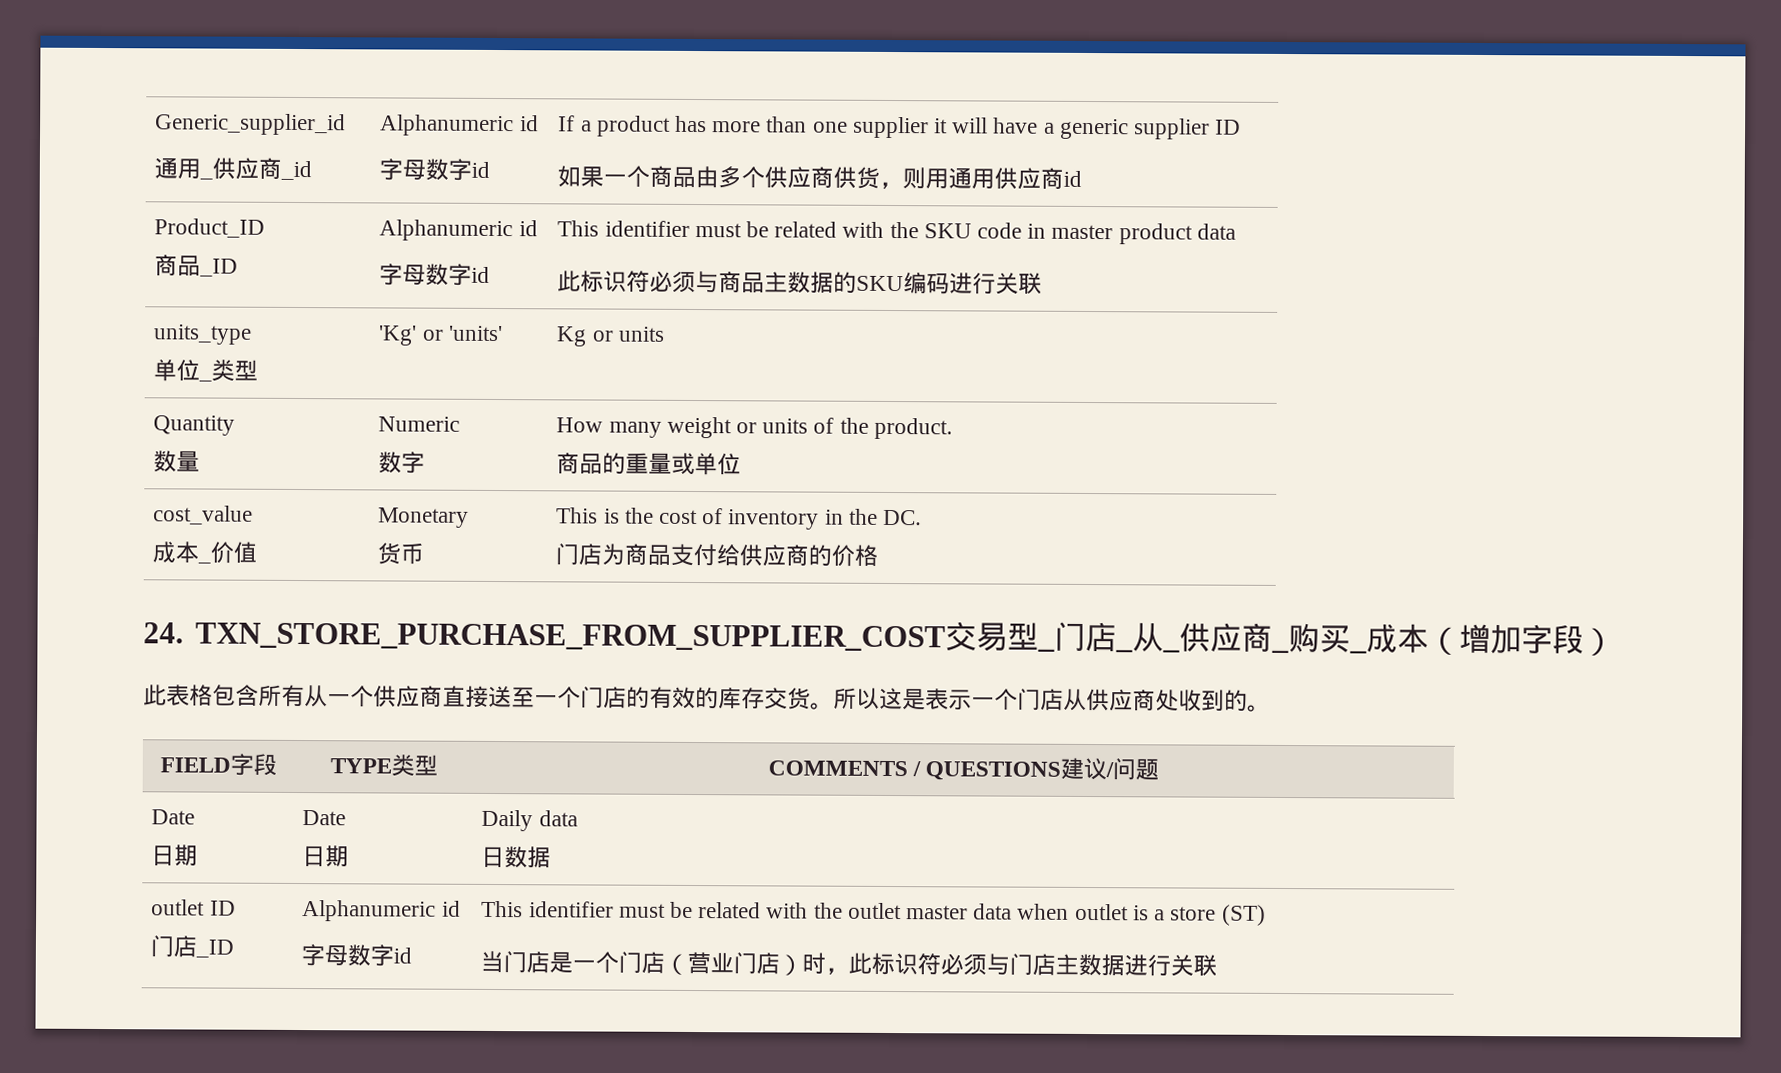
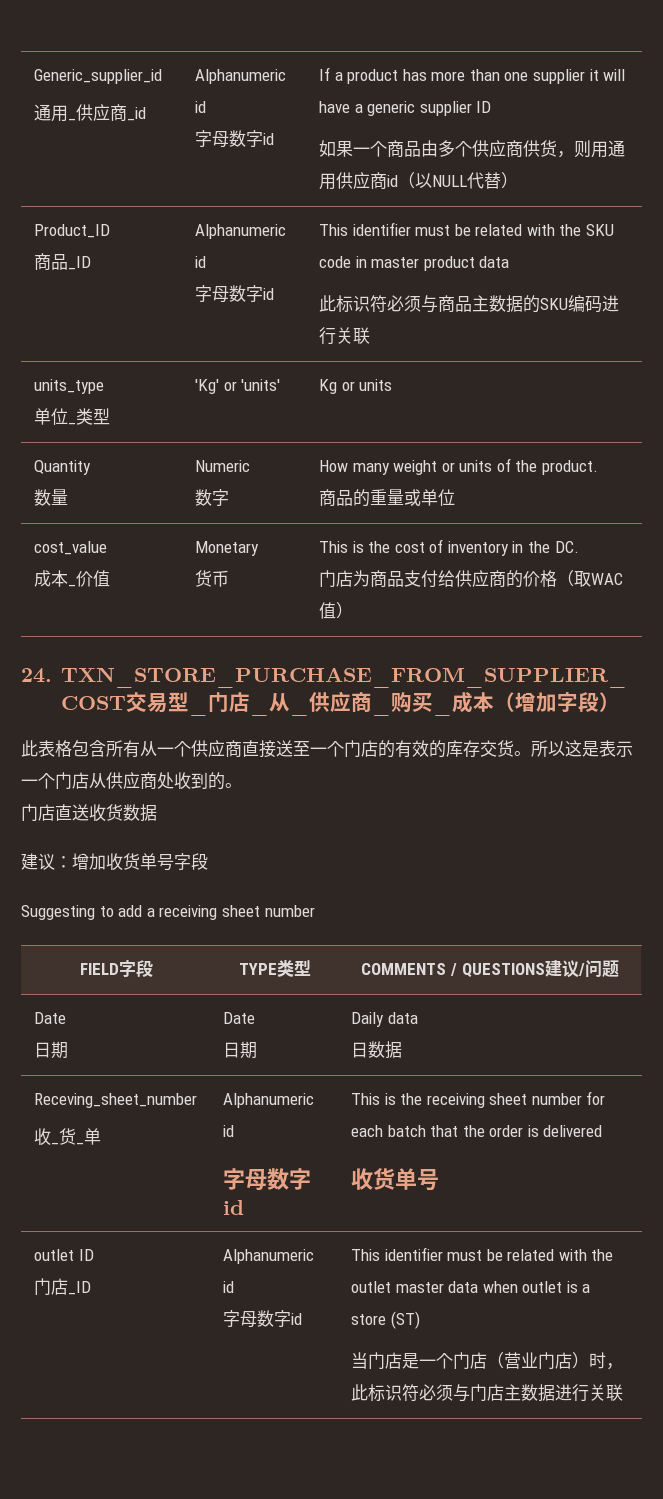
- 如果一个商品由多个供应商供货，则用通用供应商id
+ 如果一个商品由多个供应商供货，则用通用供应商id（以NULL代替）
  cost_value
  成本_价值 | Monetary
  货币 | This is the cost of inventory in the DC.
- 门店为商品支付给供应商的价格
+ 门店为商品支付给供应商的价格（取WAC值）
+ 门店直送收货数据
+ 建议：增加收货单号字段
+ Suggesting to add a receiving sheet number
+ Receving_sheet_number
+ 收_货_单 | Alphanumeric id
+ 字母数字id | This is the receiving sheet number for each batch that the order is delivered
+ 收货单号

